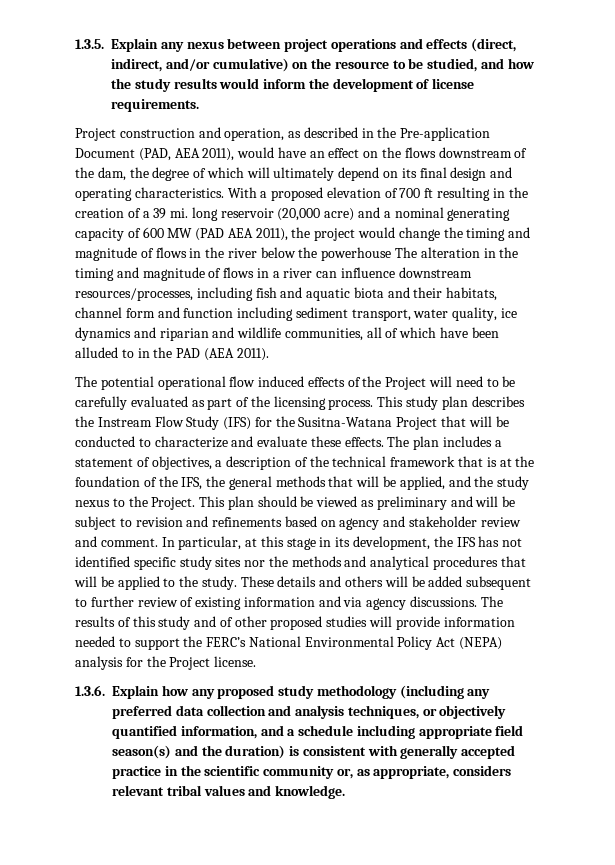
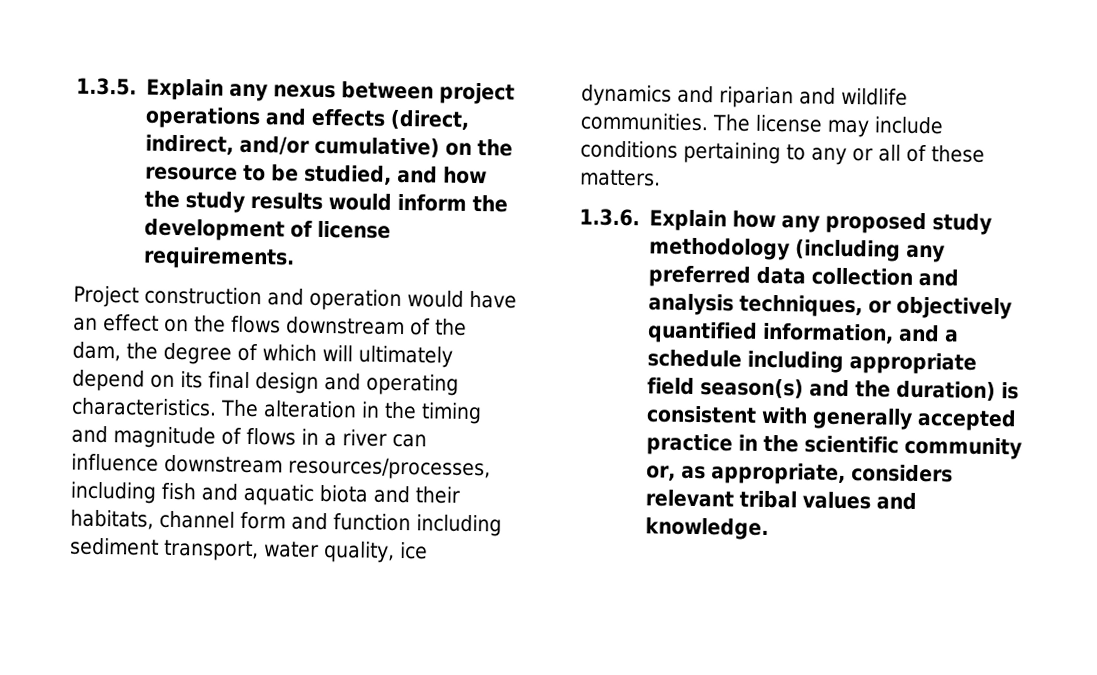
- Project construction and operation, as described in the Pre-application Document (PAD, AEA 2011), would have an effect on the flows downstream of the dam, the degree of which will ultimately depend on its final design and operating characteristics.
+ Project construction and operation would have an effect on the flows downstream of the dam, the degree of which will ultimately depend on its final design and operating characteristics.
- With a proposed elevation of 700 ft resulting in the creation of a 39 mi. long reservoir (20,000 acre) and a nominal generating capacity of 600 MW (PAD AEA 2011), the project would change the timing and magnitude of flows in the river below the powerhouse The alteration in the timing and magnitude of flows in a river can influence downstream resources/processes, including fish and aquatic biota and their habitats, channel form and function including sediment transport, water quality, ice dynamics and riparian and wildlife communities, all of which have been alluded to in the PAD (AEA 2011).
- The potential operational flow induced effects of the Project will need to be carefully evaluated as part of the licensing process. This study plan describes the Instream Flow Study (IFS) for the Susitna-Watana Project that will be conducted to characterize and evaluate these effects. The plan includes a statement of objectives, a description of the technical framework that is at the foundation of the IFS, the general methods that will be applied, and the study nexus to the Project. This plan should be viewed as preliminary and will be subject to revision and refinements based on agency and stakeholder review and comment. In particular, at this stage in its development, the IFS has not identified specific study sites nor the methods and analytical procedures that will be applied to the study. These details and others will be added subsequent to further review of existing information and via agency discussions. The results of this study and of other proposed studies will provide information needed to support the FERC’s National Environmental Policy Act (NEPA) analysis for the Project license.
+ The alteration in the timing and magnitude of flows in a river can influence downstream resources/processes, including fish and aquatic biota and their habitats, channel form and function including sediment transport, water quality, ice dynamics and riparian and wildlife communities. The license may include conditions pertaining to any or all of these matters.

